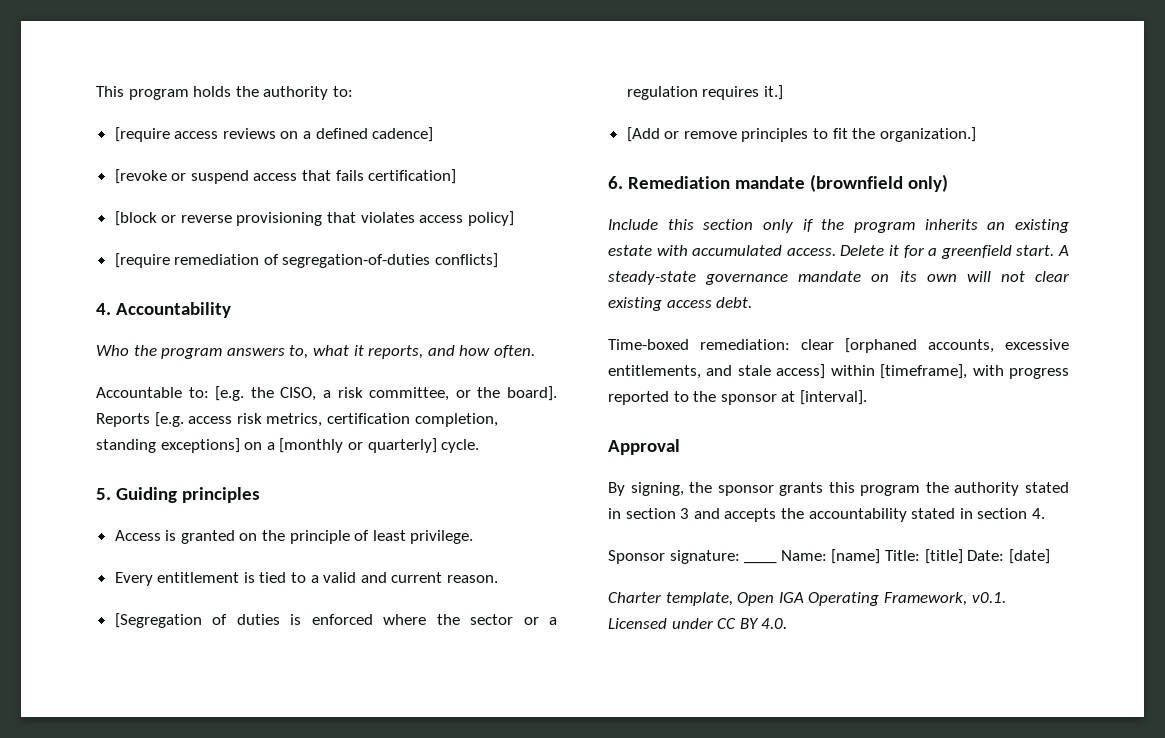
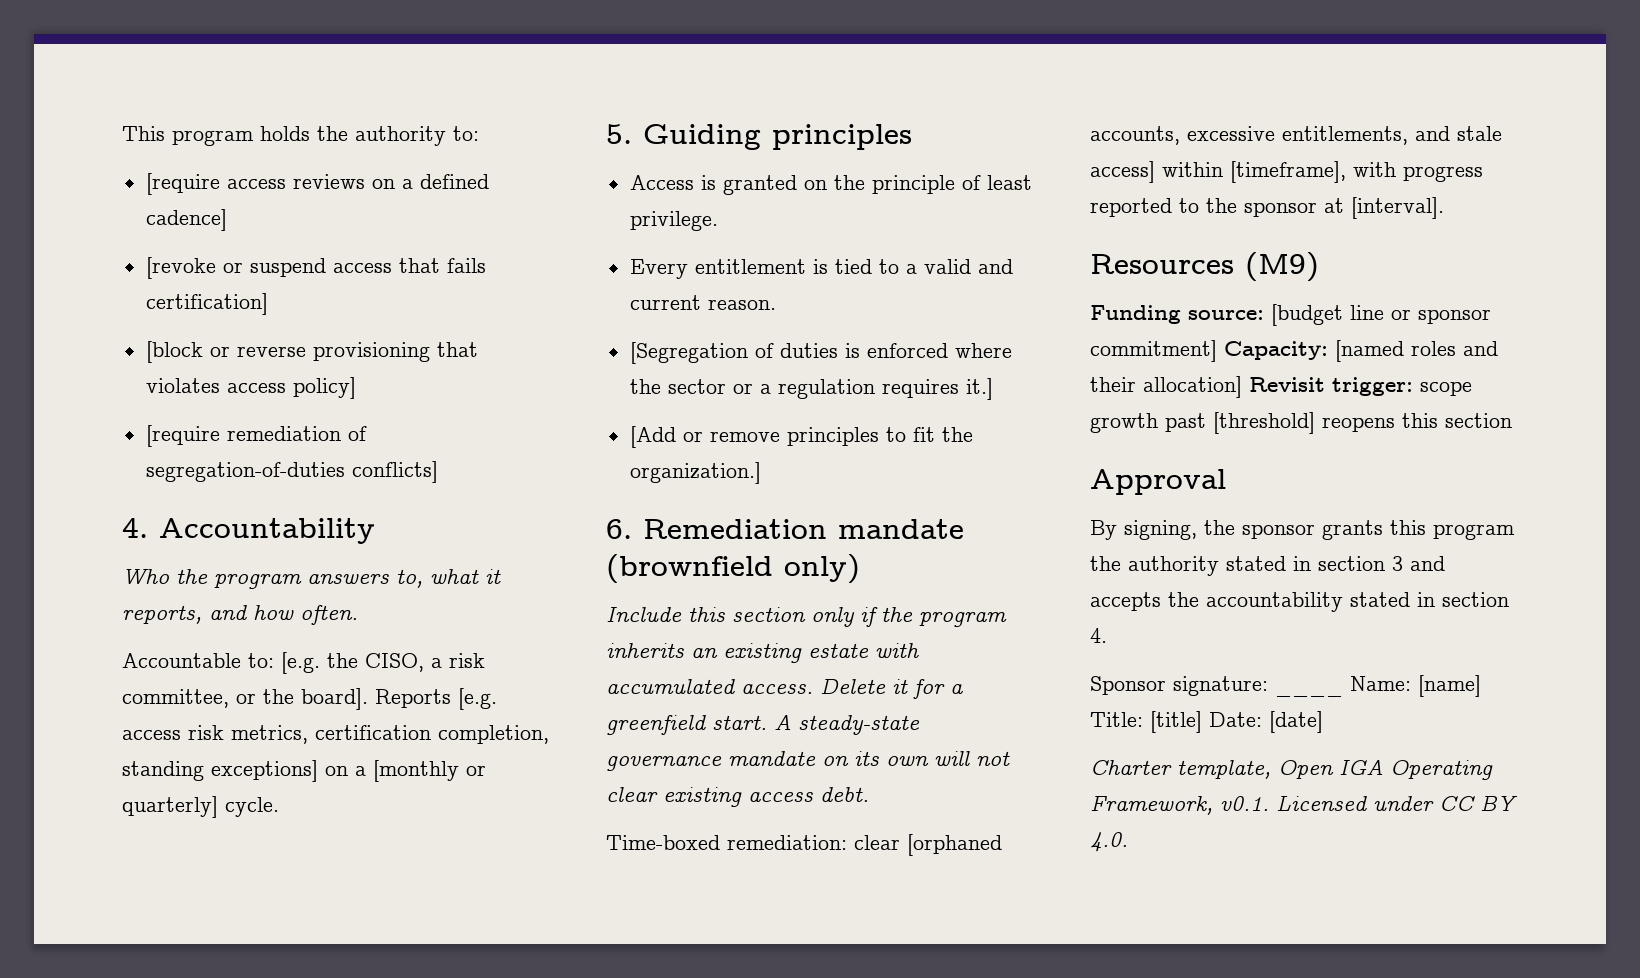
+ Resources (M9)
+ Funding source: [budget line or sponsor commitment] Capacity: [named roles and their allocation] Revisit trigger: scope growth past [threshold] reopens this section

